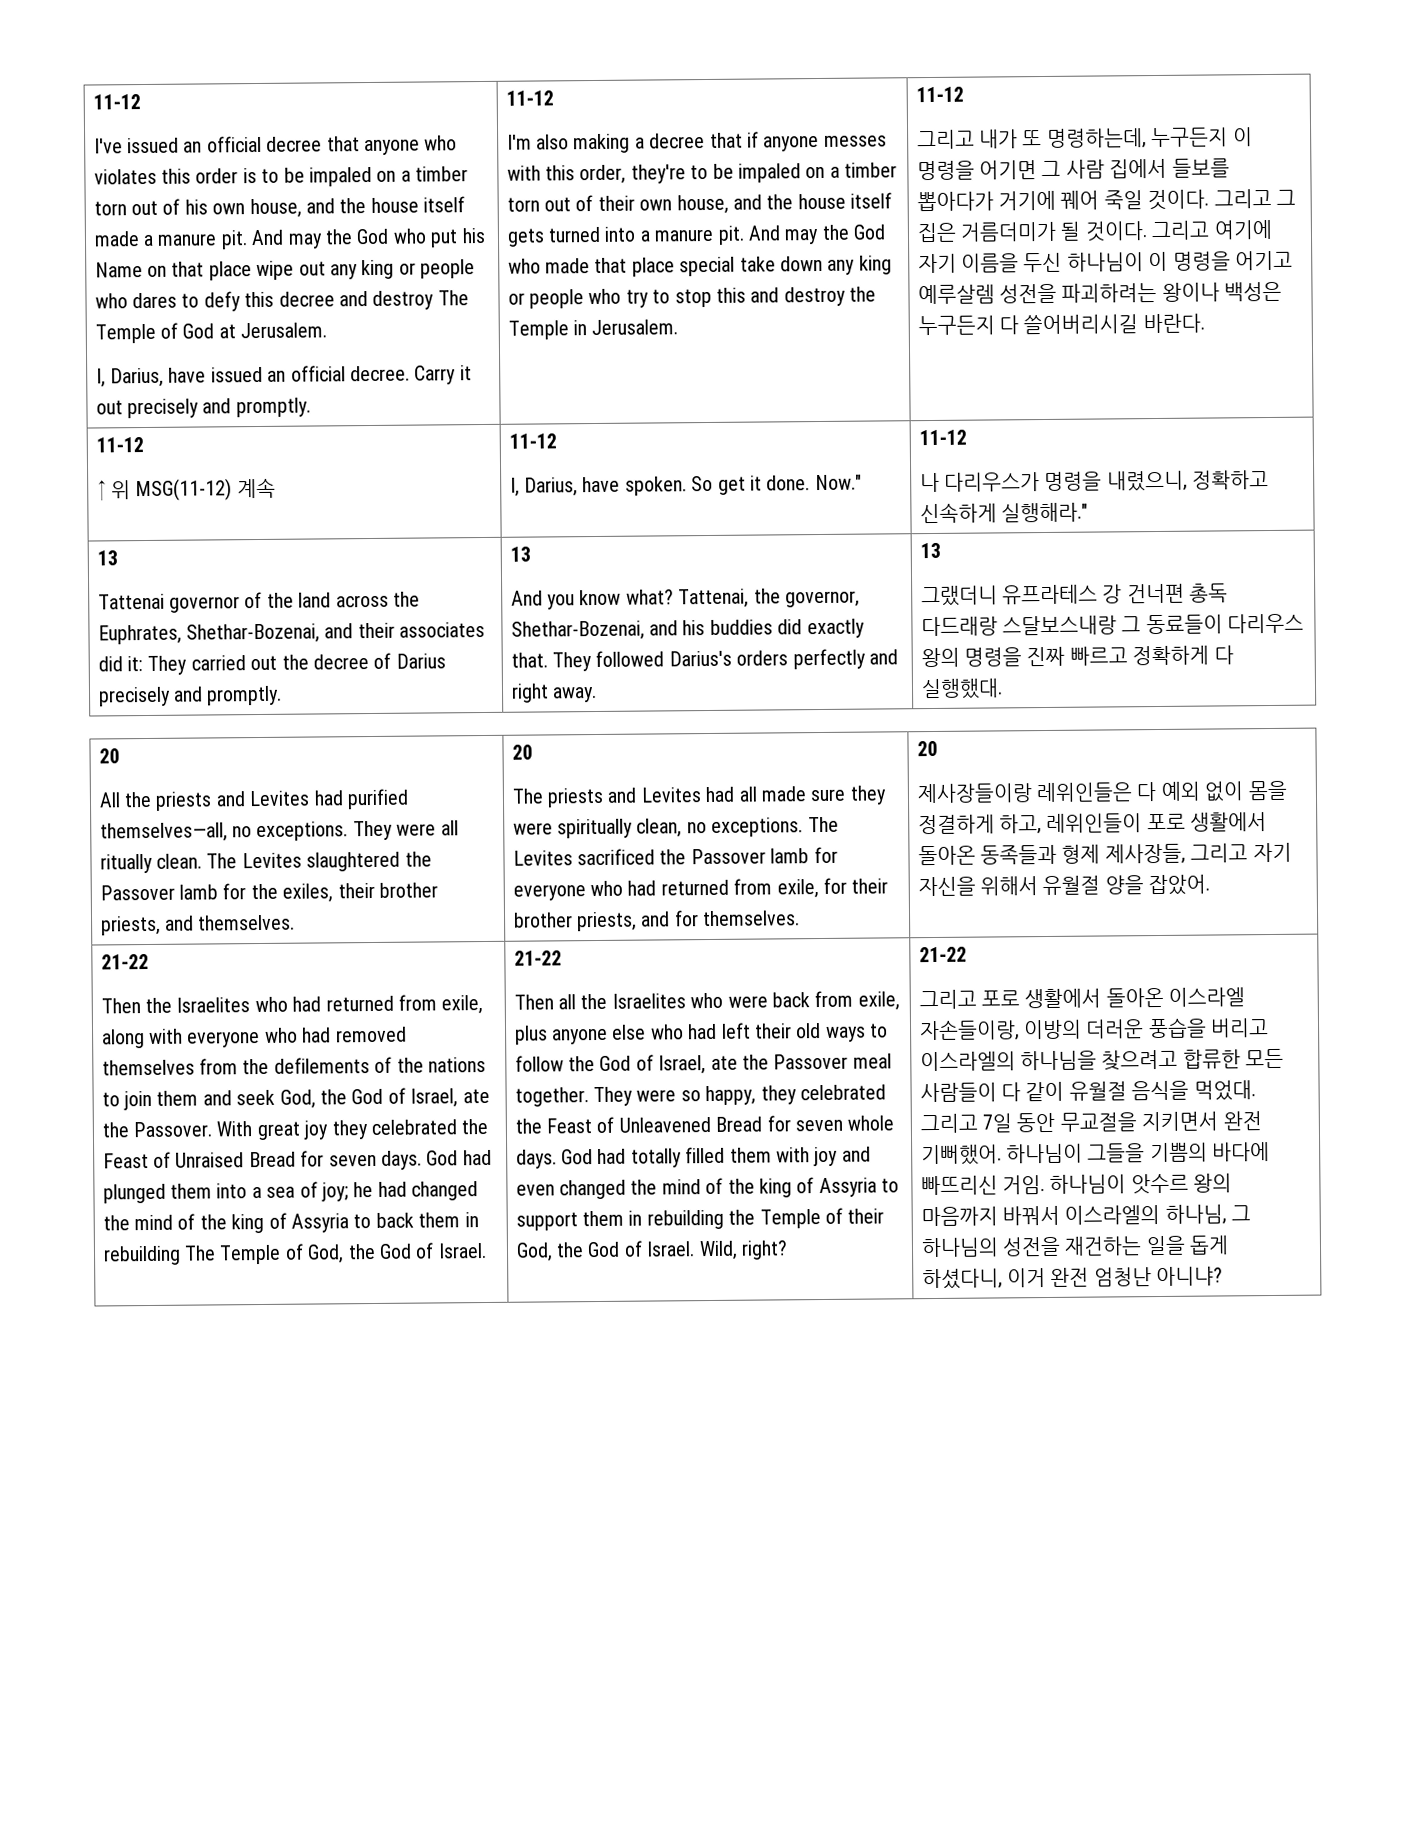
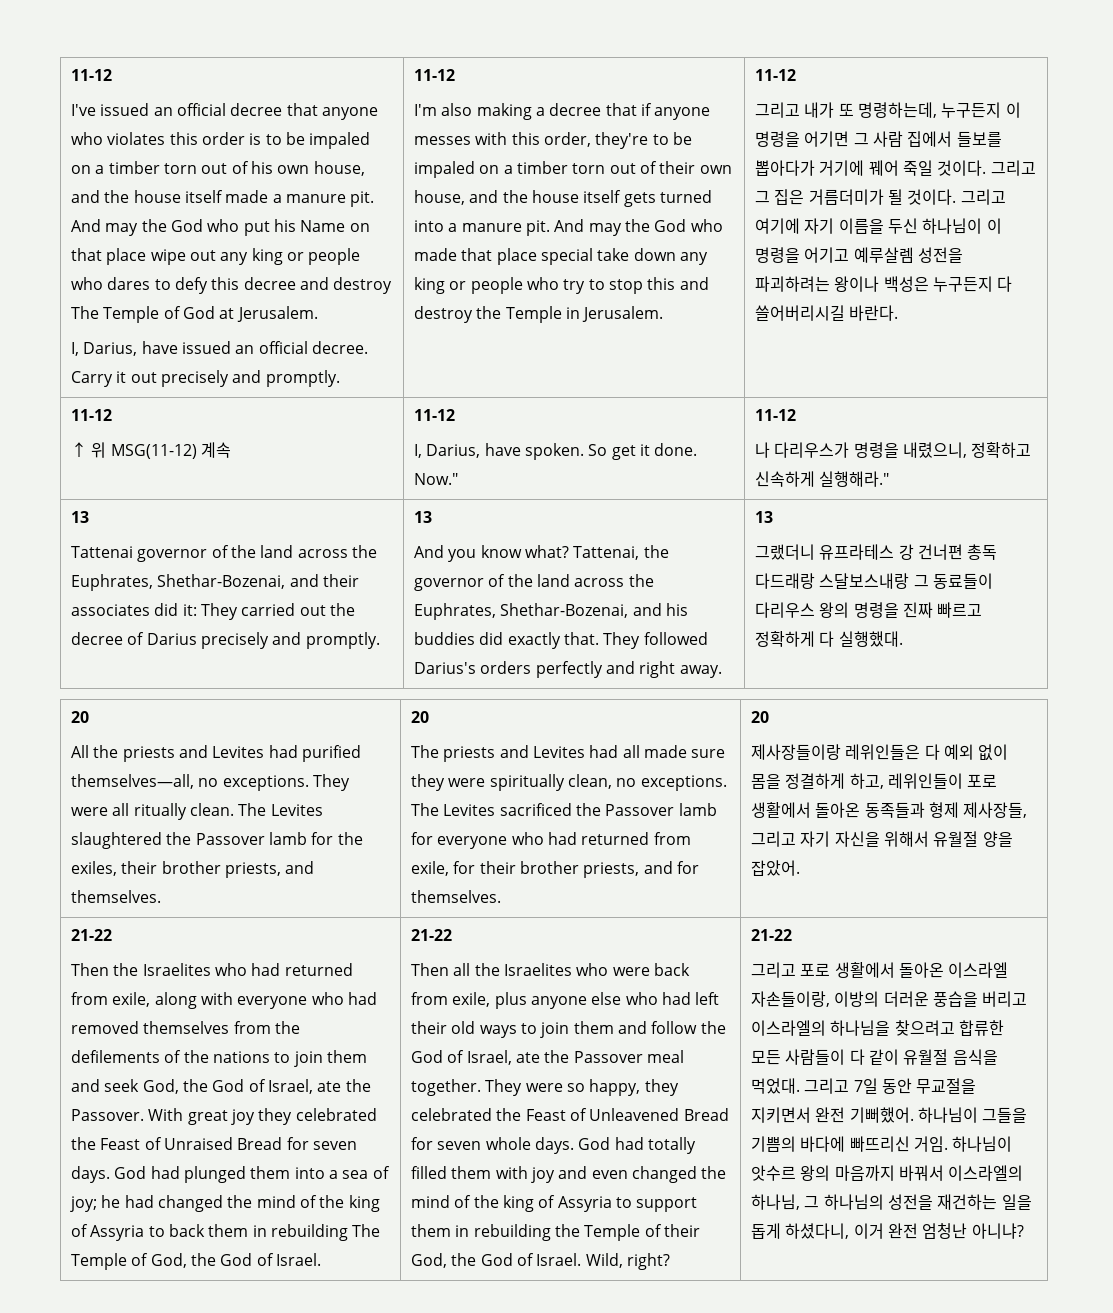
- Tattenai, the governor, Shethar-Bozenai, and his buddies did exactly that.
+ Tattenai, the governor of the land across the Euphrates, Shethar-Bozenai, and his buddies did exactly that.
- Then all the Israelites who were back from exile, plus anyone else who had left their old ways to follow the God of Israel, ate the Passover meal together.
+ Then all the Israelites who were back from exile, plus anyone else who had left their old ways to join them and follow the God of Israel, ate the Passover meal together.

